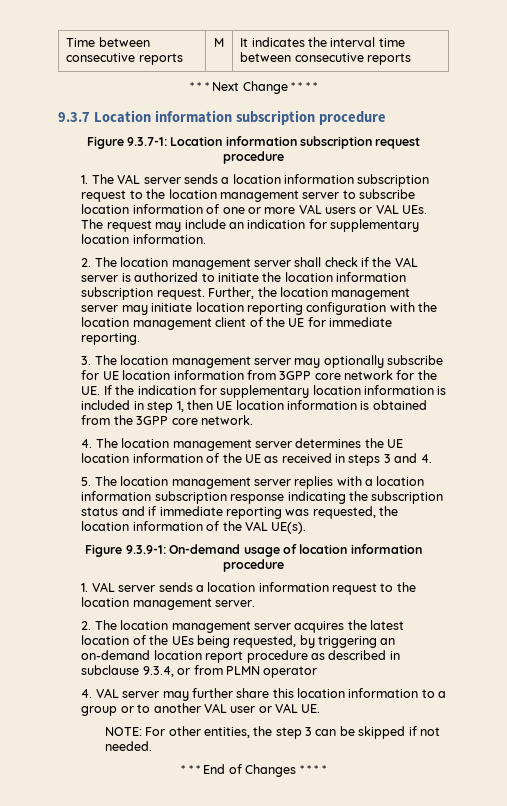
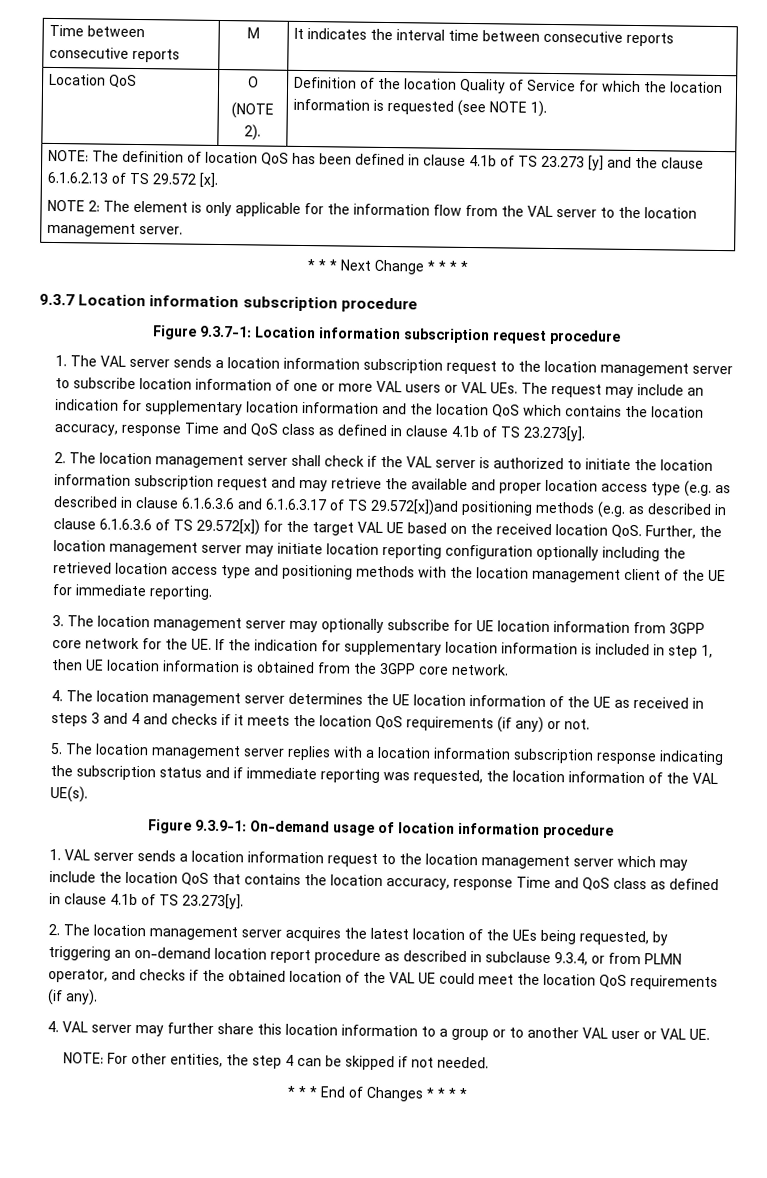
+ Location QoS | O
+ (NOTE 2). | Definition of the location Quality of Service for which the location information is requested (see NOTE 1).
+ NOTE: The definition of location QoS has been defined in clause 4.1b of TS 23.273 [y] and the clause 6.1.6.2.13 of TS 29.572 [x].
+ NOTE 2: The element is only applicable for the information flow from the VAL server to the location management server.
- 1. The VAL server sends a location information subscription request to the location management server to subscribe location information of one or more VAL users or VAL UEs. The request may include an indication for supplementary location information.
+ 1. The VAL server sends a location information subscription request to the location management server to subscribe location information of one or more VAL users or VAL UEs. The request may include an indication for supplementary location information and the location QoS which contains the location accuracy, response Time and QoS class as defined in clause 4.1b of TS 23.273[y].
- 2. The location management server shall check if the VAL server is authorized to initiate the location information subscription request. Further, the location management server may initiate location reporting configuration with the location management client of the UE for immediate reporting.
+ 2. The location management server shall check if the VAL server is authorized to initiate the location information subscription request and may retrieve the available and proper location access type (e.g. as described in clause 6.1.6.3.6 and 6.1.6.3.17 of TS 29.572[x])and positioning methods (e.g. as described in clause 6.1.6.3.6 of TS 29.572[x]) for the target VAL UE based on the received location QoS. Further, the location management server may initiate location reporting configuration optionally including the retrieved location access type and positioning methods with the location management client of the UE for immediate reporting.
- 4. The location management server determines the UE location information of the UE as received in steps 3 and 4.
+ 4. The location management server determines the UE location information of the UE as received in steps 3 and 4 and checks if it meets the location QoS requirements (if any) or not.
- 1. VAL server sends a location information request to the location management server.
+ 1. VAL server sends a location information request to the location management server which may include the location QoS that contains the location accuracy, response Time and QoS class as defined in clause 4.1b of TS 23.273[y].
- 2. The location management server acquires the latest location of the UEs being requested, by triggering an on-demand location report procedure as described in subclause 9.3.4, or from PLMN operator
+ 2. The location management server acquires the latest location of the UEs being requested, by triggering an on-demand location report procedure as described in subclause 9.3.4, or from PLMN operator, and checks if the obtained location of the VAL UE could meet the location QoS requirements (if any).
- NOTE: For other entities, the step 3 can be skipped if not needed.
+ NOTE: For other entities, the step 4 can be skipped if not needed.

